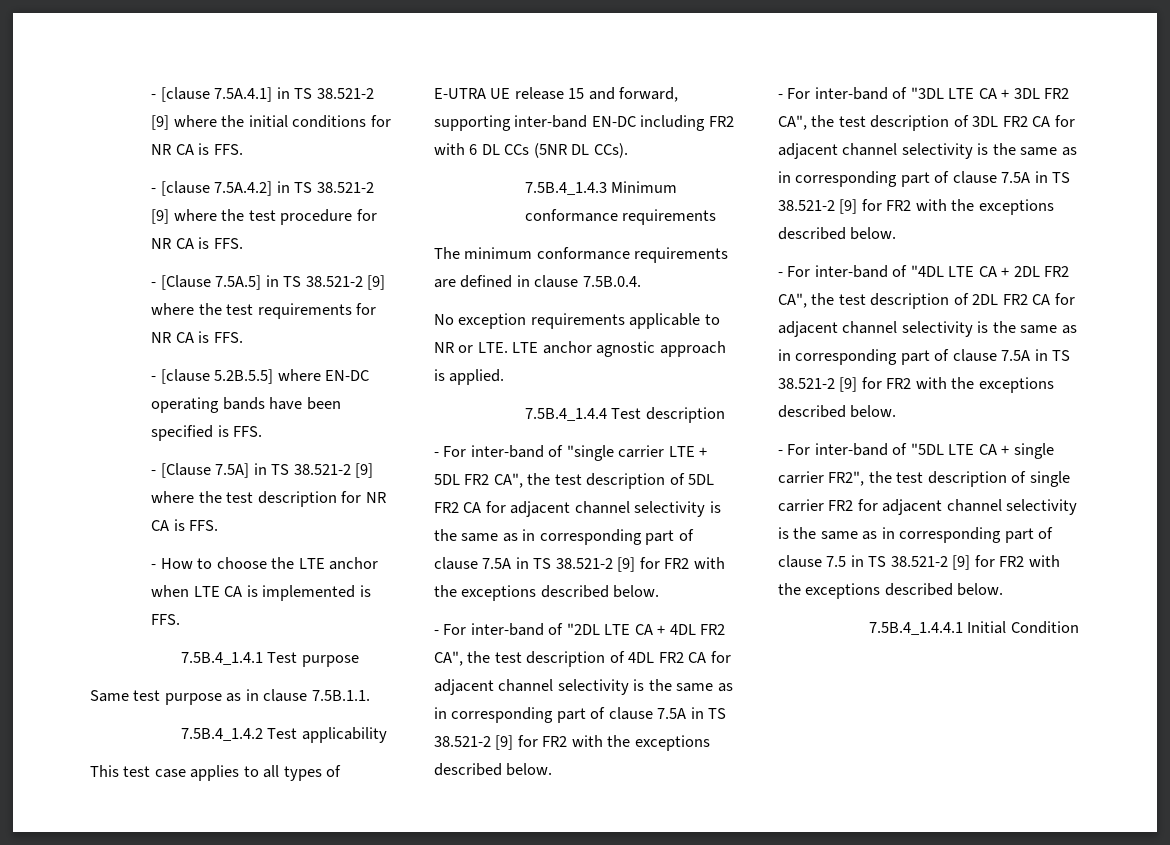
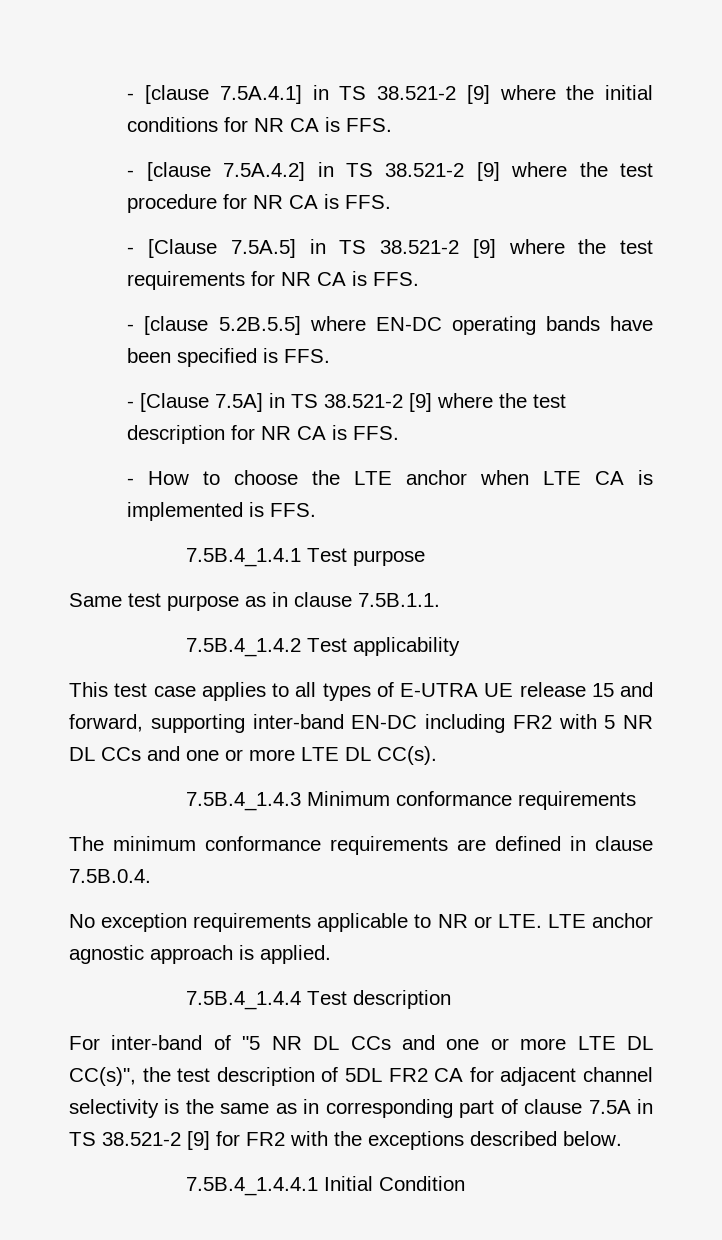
- This test case applies to all types of E-UTRA UE release 15 and forward, supporting inter-band EN-DC including FR2 with 6 DL CCs (5NR DL CCs).
+ This test case applies to all types of E-UTRA UE release 15 and forward, supporting inter-band EN-DC including FR2 with 5 NR DL CCs and one or more LTE DL CC(s).
- - For inter-band of "single carrier LTE + 5DL FR2 CA", the test description of 5DL FR2 CA for adjacent channel selectivity is the same as in corresponding part of clause 7.5A in TS 38.521-2 [9] for FR2 with the exceptions described below.
+ For inter-band of "5 NR DL CCs and one or more LTE DL CC(s)", the test description of 5DL FR2 CA for adjacent channel selectivity is the same as in corresponding part of clause 7.5A in TS 38.521-2 [9] for FR2 with the exceptions described below.
- - For inter-band of "2DL LTE CA + 4DL FR2 CA", the test description of 4DL FR2 CA for adjacent channel selectivity is the same as in corresponding part of clause 7.5A in TS 38.521-2 [9] for FR2 with the exceptions described below.
- - For inter-band of "3DL LTE CA + 3DL FR2 CA", the test description of 3DL FR2 CA for adjacent channel selectivity is the same as in corresponding part of clause 7.5A in TS 38.521-2 [9] for FR2 with the exceptions described below.
- - For inter-band of "4DL LTE CA + 2DL FR2 CA", the test description of 2DL FR2 CA for adjacent channel selectivity is the same as in corresponding part of clause 7.5A in TS 38.521-2 [9] for FR2 with the exceptions described below.
- - For inter-band of "5DL LTE CA + single carrier FR2", the test description of single carrier FR2 for adjacent channel selectivity is the same as in corresponding part of clause 7.5 in TS 38.521-2 [9] for FR2 with the exceptions described below.

